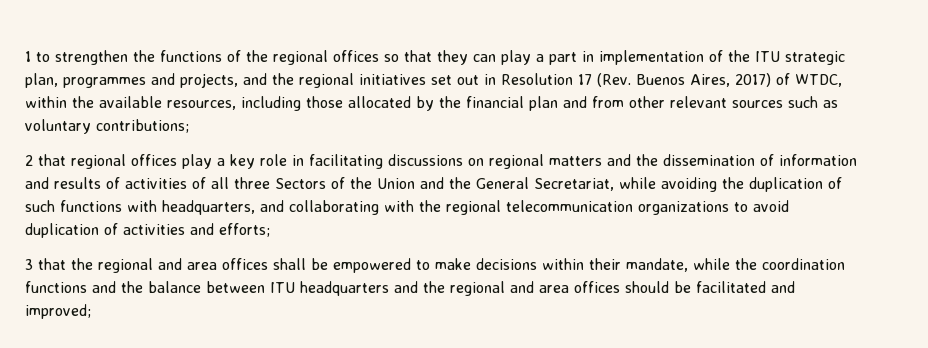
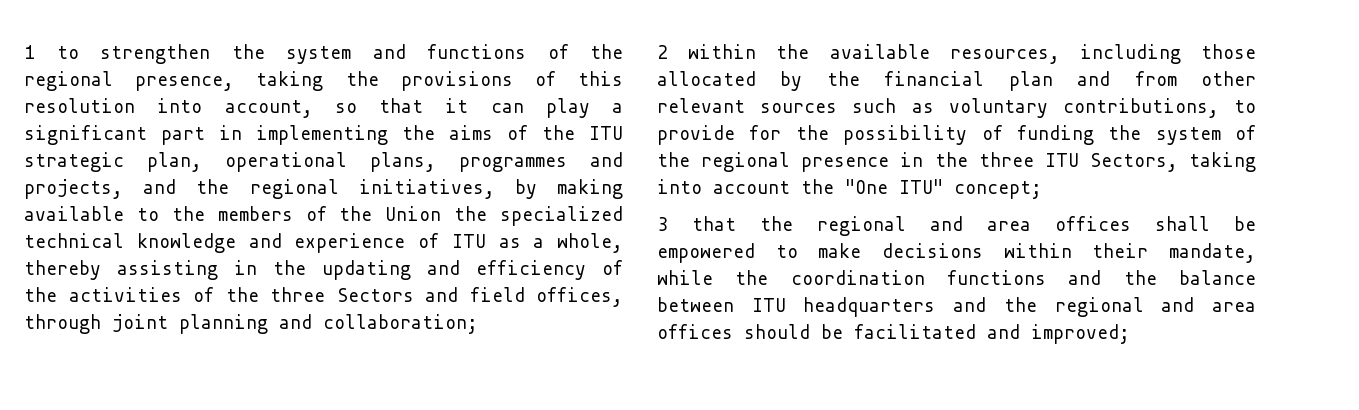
- 1 to strengthen the functions of the regional offices so that they can play a part in implementation of the ITU strategic plan, programmes and projects, and the regional initiatives set out in Resolution 17 (Rev. Buenos Aires, 2017) of WTDC, within the available resources, including those allocated by the financial plan and from other relevant sources such as voluntary contributions;
- 2 that regional offices play a key role in facilitating discussions on regional matters and the dissemination of information and results of activities of all three Sectors of the Union and the General Secretariat, while avoiding the duplication of such functions with headquarters, and collaborating with the regional telecommunication organizations to avoid duplication of activities and efforts;
+ 1 to strengthen the system and functions of the regional presence, taking the provisions of this resolution into account, so that it can play a significant part in implementing the aims of the ITU strategic plan, operational plans, programmes and projects, and the regional initiatives, by making available to the members of the Union the specialized technical knowledge and experience of ITU as a whole, thereby assisting in the updating and efficiency of the activities of the three Sectors and field offices, through joint planning and collaboration;
+ 2 within the available resources, including those allocated by the financial plan and from other relevant sources such as voluntary contributions, to provide for the possibility of funding the system of the regional presence in the three ITU Sectors, taking into account the "One ITU" concept;

